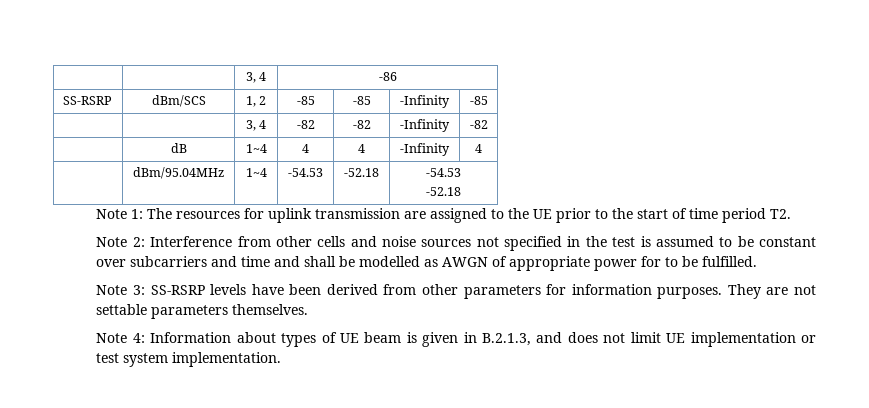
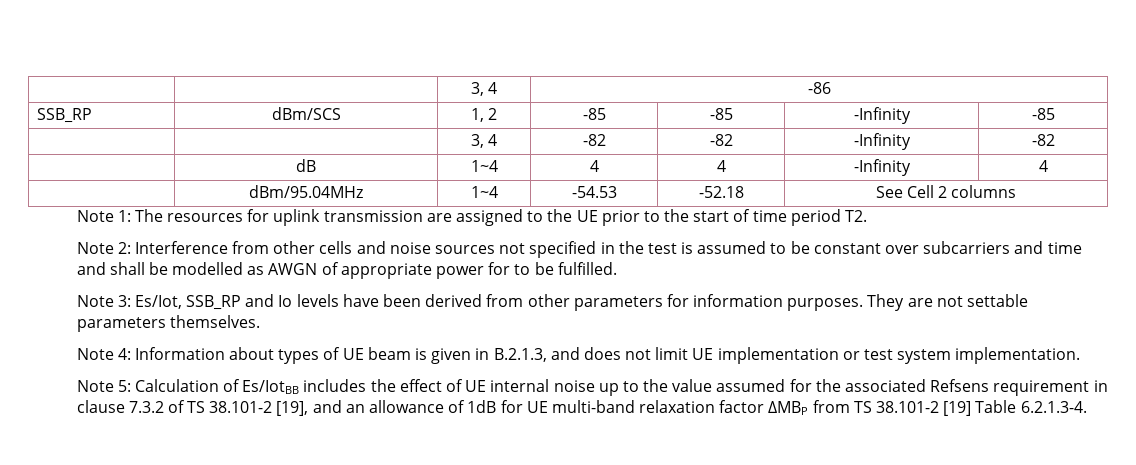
- SS-RSRP | dBm/SCS | 1, 2 | -85 | -85 | -Infinity | -85
+ SSB_RP | dBm/SCS | 1, 2 | -85 | -85 | -Infinity | -85
- | dBm/95.04MHz | 1~4 | -54.53 | -52.18 | -54.53
- -52.18
+ | dBm/95.04MHz | 1~4 | -54.53 | -52.18 | See Cell 2 columns
- Note 3: SS-RSRP levels have been derived from other parameters for information purposes.
+ Note 3: Es/Iot, SSB_RP and Io levels have been derived from other parameters for information purposes.
+ Note 5: Calculation of Es/IotBB includes the effect of UE internal noise up to the value assumed for the associated Refsens requirement in clause 7.3.2 of TS 38.101-2 [19], and an allowance of 1dB for UE multi-band relaxation factor ΔMBP from TS 38.101-2 [19] Table 6.2.1.3-4.

